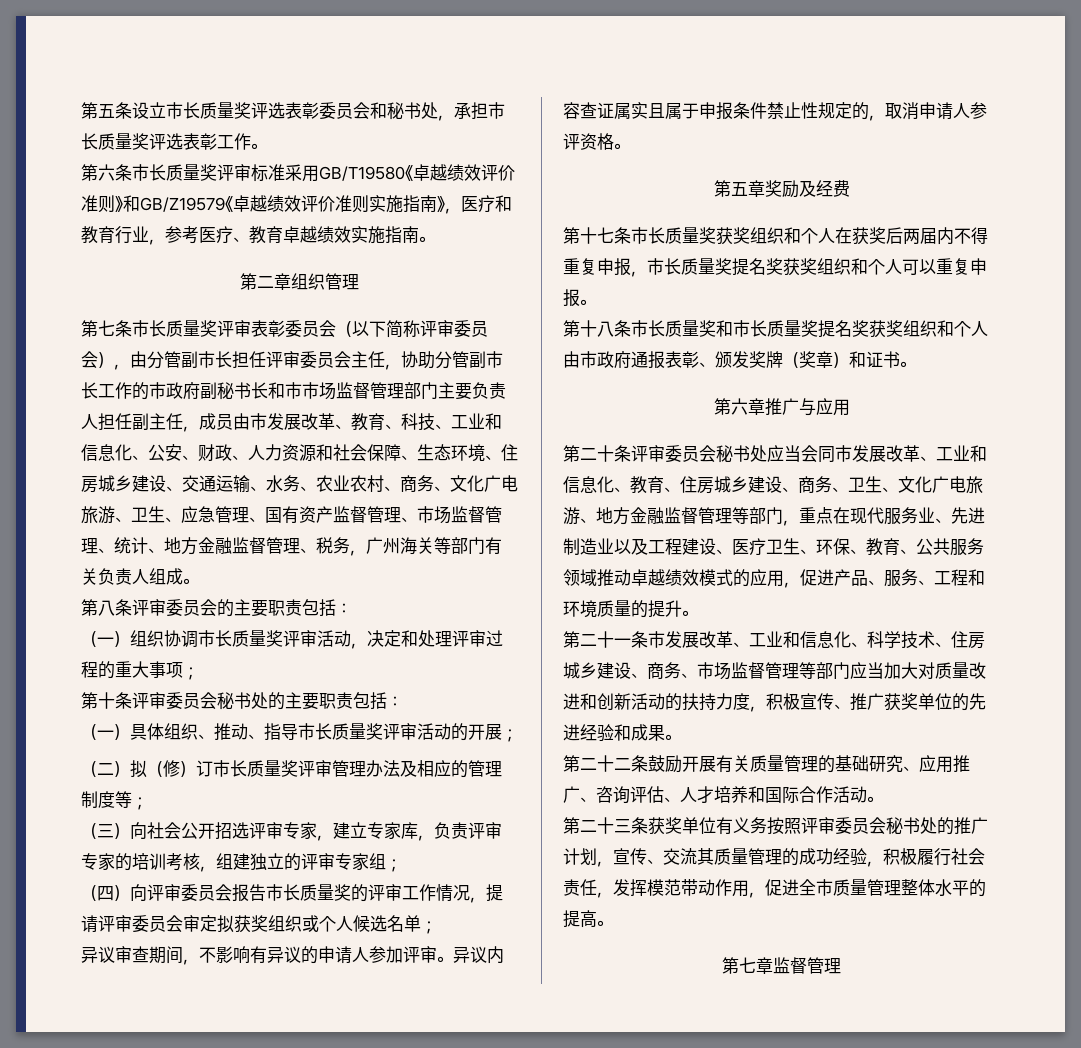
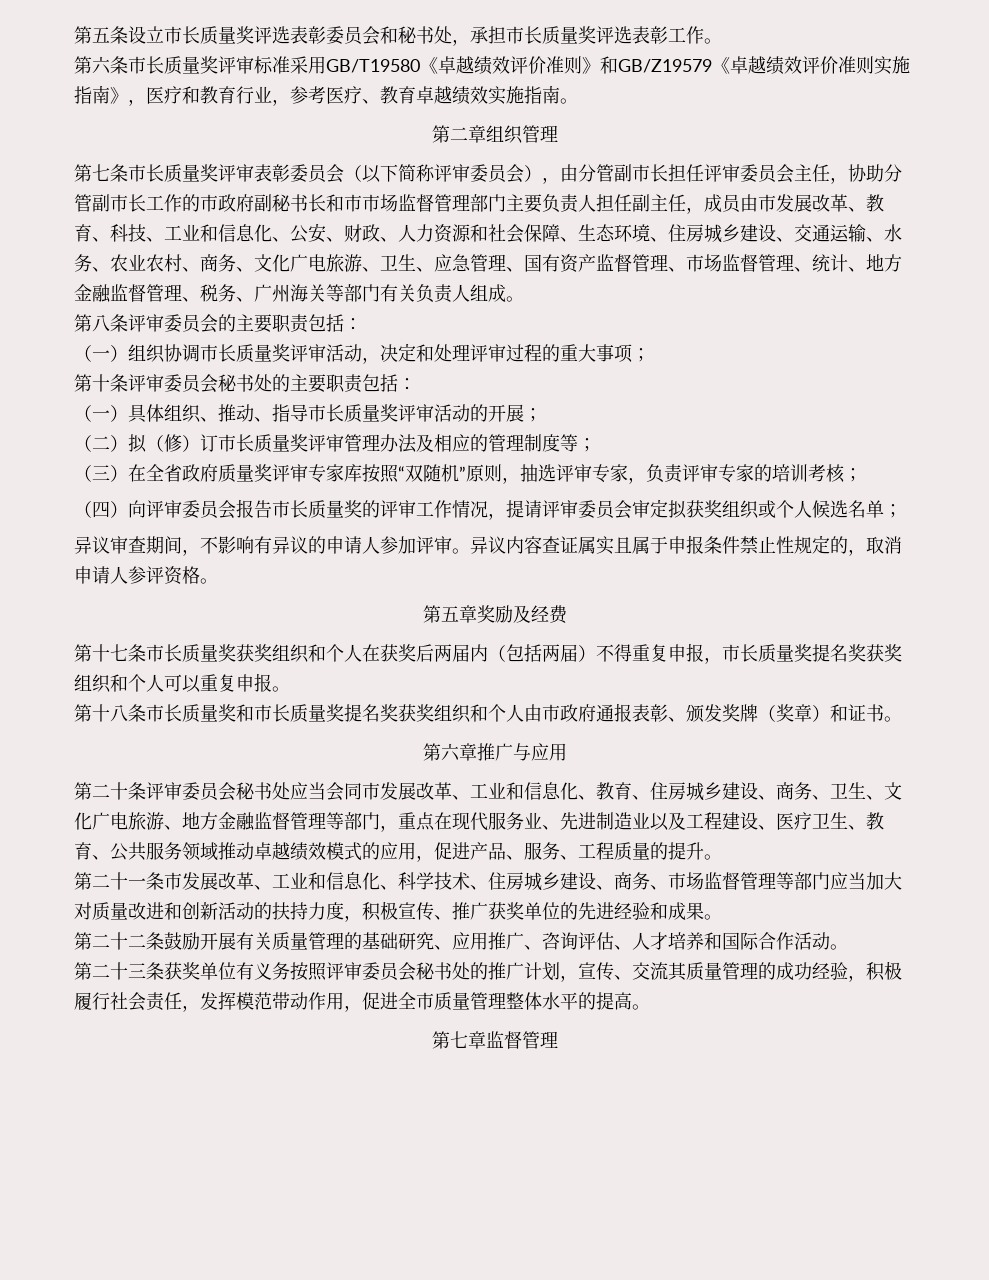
- 第七条市长质量奖评审表彰委员会（以下简称评审委员会），由分管副市长担任评审委员会主任，协助分管副市长工作的市政府副秘书长和市市场监督管理部门主要负责人担任副主任，成员由市发展改革、教育、科技、工业和信息化、公安、财政、人力资源和社会保障、生态环境、住房城乡建设、交通运输、水务、农业农村、商务、文化广电旅游、卫生、应急管理、国有资产监督管理、市场监督管理、统计、地方金融监督管理、税务，广州海关等部门有关负责人组成。
+ 第七条市长质量奖评审表彰委员会（以下简称评审委员会），由分管副市长担任评审委员会主任，协助分管副市长工作的市政府副秘书长和市市场监督管理部门主要负责人担任副主任，成员由市发展改革、教育、科技、工业和信息化、公安、财政、人力资源和社会保障、生态环境、住房城乡建设、交通运输、水务、农业农村、商务、文化广电旅游、卫生、应急管理、国有资产监督管理、市场监督管理、统计、地方金融监督管理、税务、广州海关等部门有关负责人组成。
- （三）向社会公开招选评审专家，建立专家库，负责评审专家的培训考核，组建独立的评审专家组；
+ （三）在全省政府质量奖评审专家库按照“双随机”原则，抽选评审专家，负责评审专家的培训考核；
- 第十七条市长质量奖获奖组织和个人在获奖后两届内不得重复申报，市长质量奖提名奖获奖组织和个人可以重复申报。
+ 第十七条市长质量奖获奖组织和个人在获奖后两届内（包括两届）不得重复申报，市长质量奖提名奖获奖组织和个人可以重复申报。
- 第二十条评审委员会秘书处应当会同市发展改革、工业和信息化、教育、住房城乡建设、商务、卫生、文化广电旅游、地方金融监督管理等部门，重点在现代服务业、先进制造业以及工程建设、医疗卫生、环保、教育、公共服务领域推动卓越绩效模式的应用，促进产品、服务、工程和环境质量的提升。
+ 第二十条评审委员会秘书处应当会同市发展改革、工业和信息化、教育、住房城乡建设、商务、卫生、文化广电旅游、地方金融监督管理等部门，重点在现代服务业、先进制造业以及工程建设、医疗卫生、教育、公共服务领域推动卓越绩效模式的应用，促进产品、服务、工程质量的提升。

